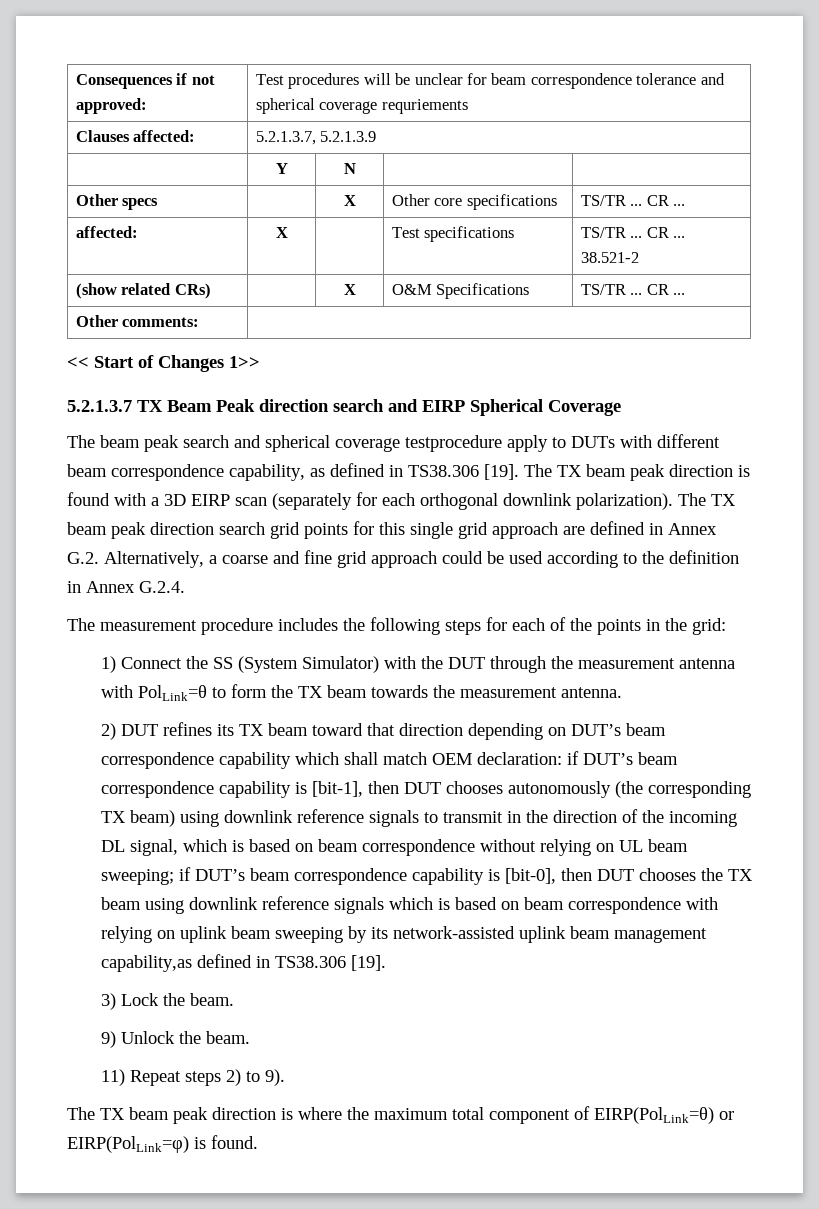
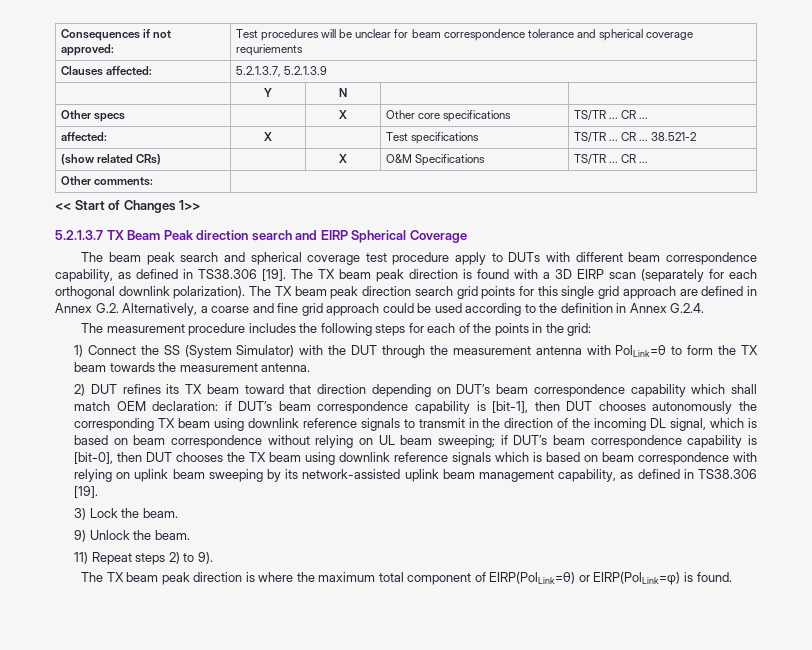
- The beam peak search and spherical coverage testprocedure apply to DUTs with different beam correspondence capability, as defined in TS38.306 [19].
+ The beam peak search and spherical coverage test procedure apply to DUTs with different beam correspondence capability, as defined in TS38.306 [19].
- if DUT’s beam correspondence capability is [bit-1], then DUT chooses autonomously (the corresponding TX beam) using downlink reference signals to transmit in the direction of the incoming DL signal, which is based on beam correspondence without relying on UL beam sweeping;
+ if DUT’s beam correspondence capability is [bit-1], then DUT chooses autonomously the corresponding TX beam using downlink reference signals to transmit in the direction of the incoming DL signal, which is based on beam correspondence without relying on UL beam sweeping;
- if DUT’s beam correspondence capability is [bit-0], then DUT chooses the TX beam using downlink reference signals which is based on beam correspondence with relying on uplink beam sweeping by its network-assisted uplink beam management capability,as defined in TS38.306 [19].
+ if DUT’s beam correspondence capability is [bit-0], then DUT chooses the TX beam using downlink reference signals which is based on beam correspondence with relying on uplink beam sweeping by its network-assisted uplink beam management capability, as defined in TS38.306 [19].

